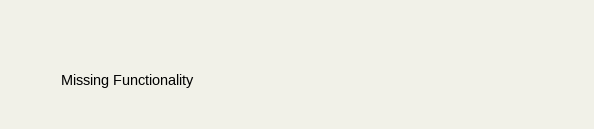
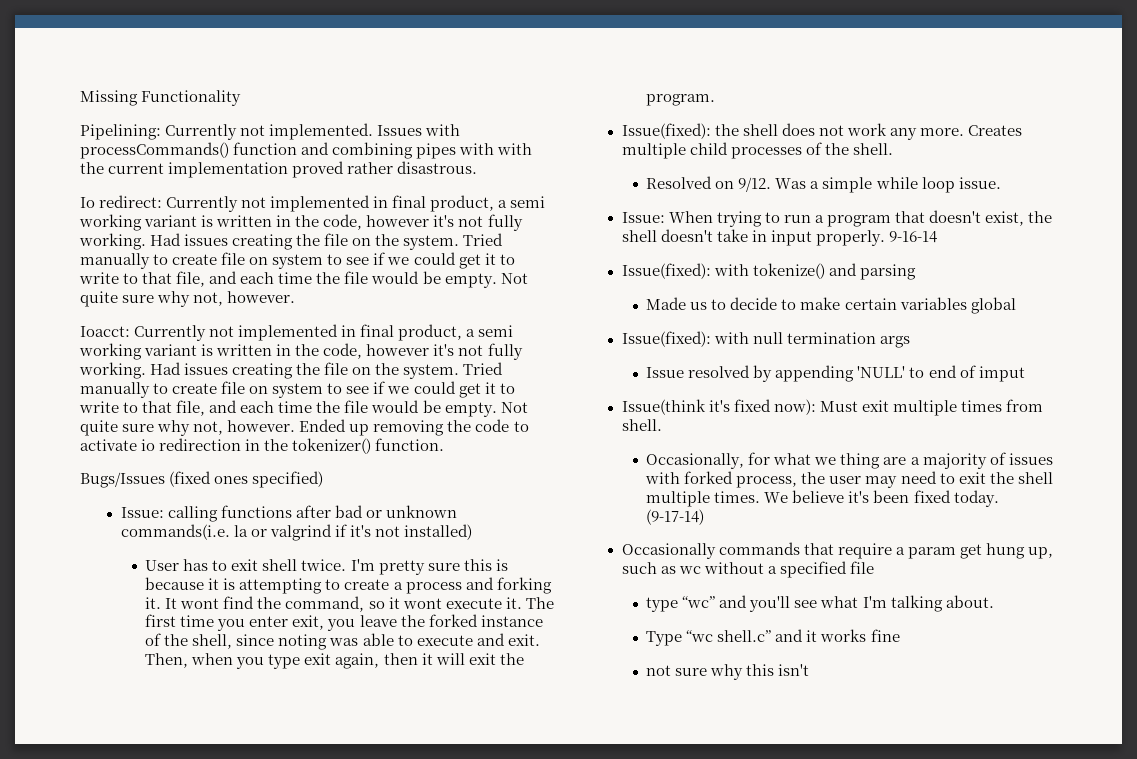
+ Pipelining: Currently not implemented. Issues with processCommands() function and combining pipes with with the current implementation proved rather disastrous.
+ Io redirect: Currently not implemented in final product, a semi working variant is written in the code, however it's not fully working. Had issues creating the file on the system. Tried manually to create file on system to see if we could get it to write to that file, and each time the file would be empty. Not quite sure why not, however.
+ Ioacct: Currently not implemented in final product, a semi working variant is written in the code, however it's not fully working. Had issues creating the file on the system. Tried manually to create file on system to see if we could get it to write to that file, and each time the file would be empty. Not quite sure why not, however. Ended up removing the code to activate io redirection in the tokenizer() function.
+ Bugs/Issues (fixed ones specified)
+ Issue: calling functions after bad or unknown commands(i.e. la or valgrind if it's not installed)
+ User has to exit shell twice. I'm pretty sure this is because it is attempting to create a process and forking it. It wont find the command, so it wont execute it. The first time you enter exit, you leave the forked instance of the shell, since noting was able to execute and exit. Then, when you type exit again, then it will exit the program.
+ Issue(fixed): the shell does not work any more. Creates multiple child processes of the shell.
+ Resolved on 9/12. Was a simple while loop issue.
+ Issue: When trying to run a program that doesn't exist, the shell doesn't take in input properly. 9-16-14
+ Issue(fixed): with tokenize() and parsing
+ Made us to decide to make certain variables global
+ Issue(fixed): with null termination args
+ Issue resolved by appending 'NULL' to end of imput
+ Issue(think it's fixed now): Must exit multiple times from shell.
+ Occasionally, for what we thing are a majority of issues with forked process, the user may need to exit the shell multiple times. We believe it's been fixed today. (9-17-14)
+ Occasionally commands that require a param get hung up, such as wc without a specified file
+ type “wc” and you'll see what I'm talking about.
+ Type “wc shell.c” and it works fine
+ not sure why this isn't

